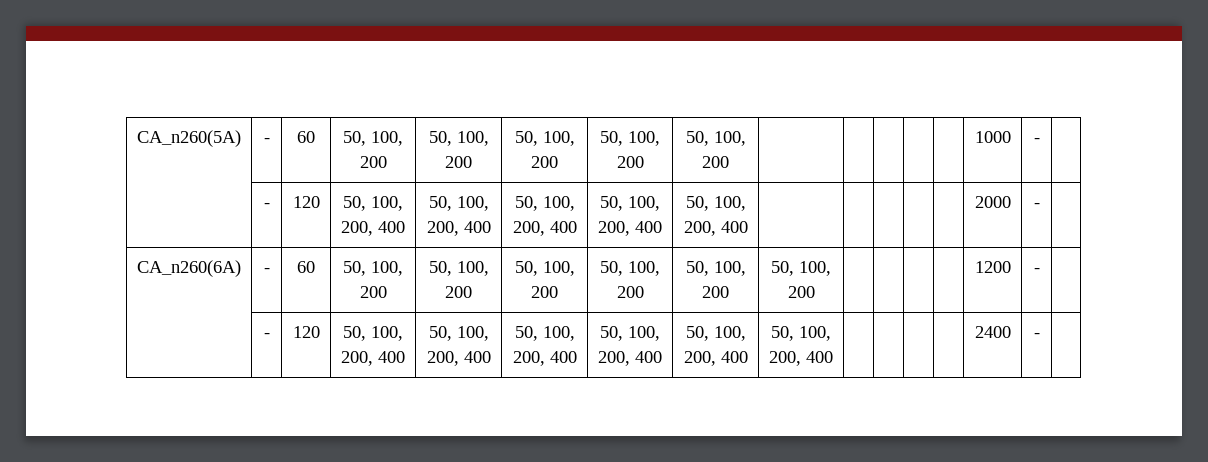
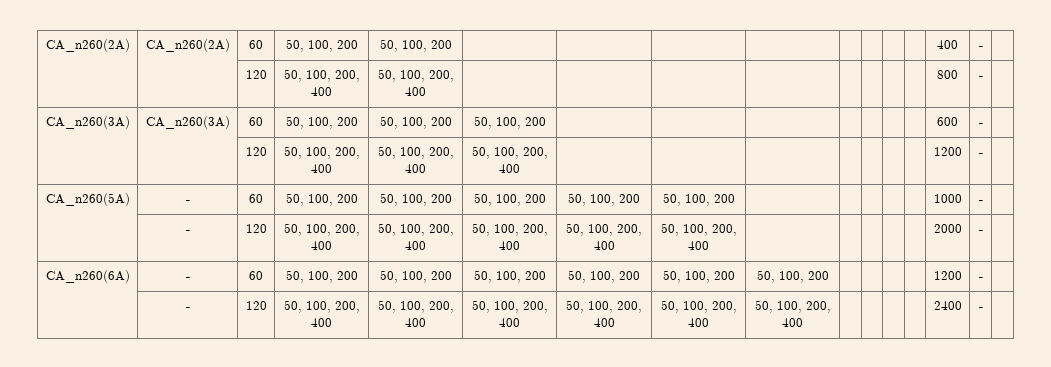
+ CA_n260(2A) | CA_n260(2A) | 60 | 50, 100, 200 | 50, 100, 200 | | | | | | | | | 400 | - |
+ | | 120 | 50, 100, 200, 400 | 50, 100, 200, 400 | | | | | | | | | 800 | - |
+ CA_n260(3A) | CA_n260(3A) | 60 | 50, 100, 200 | 50, 100, 200 | 50, 100, 200 | | | | | | | | 600 | - |
+ | | 120 | 50, 100, 200, 400 | 50, 100, 200, 400 | 50, 100, 200, 400 | | | | | | | | 1200 | - |

